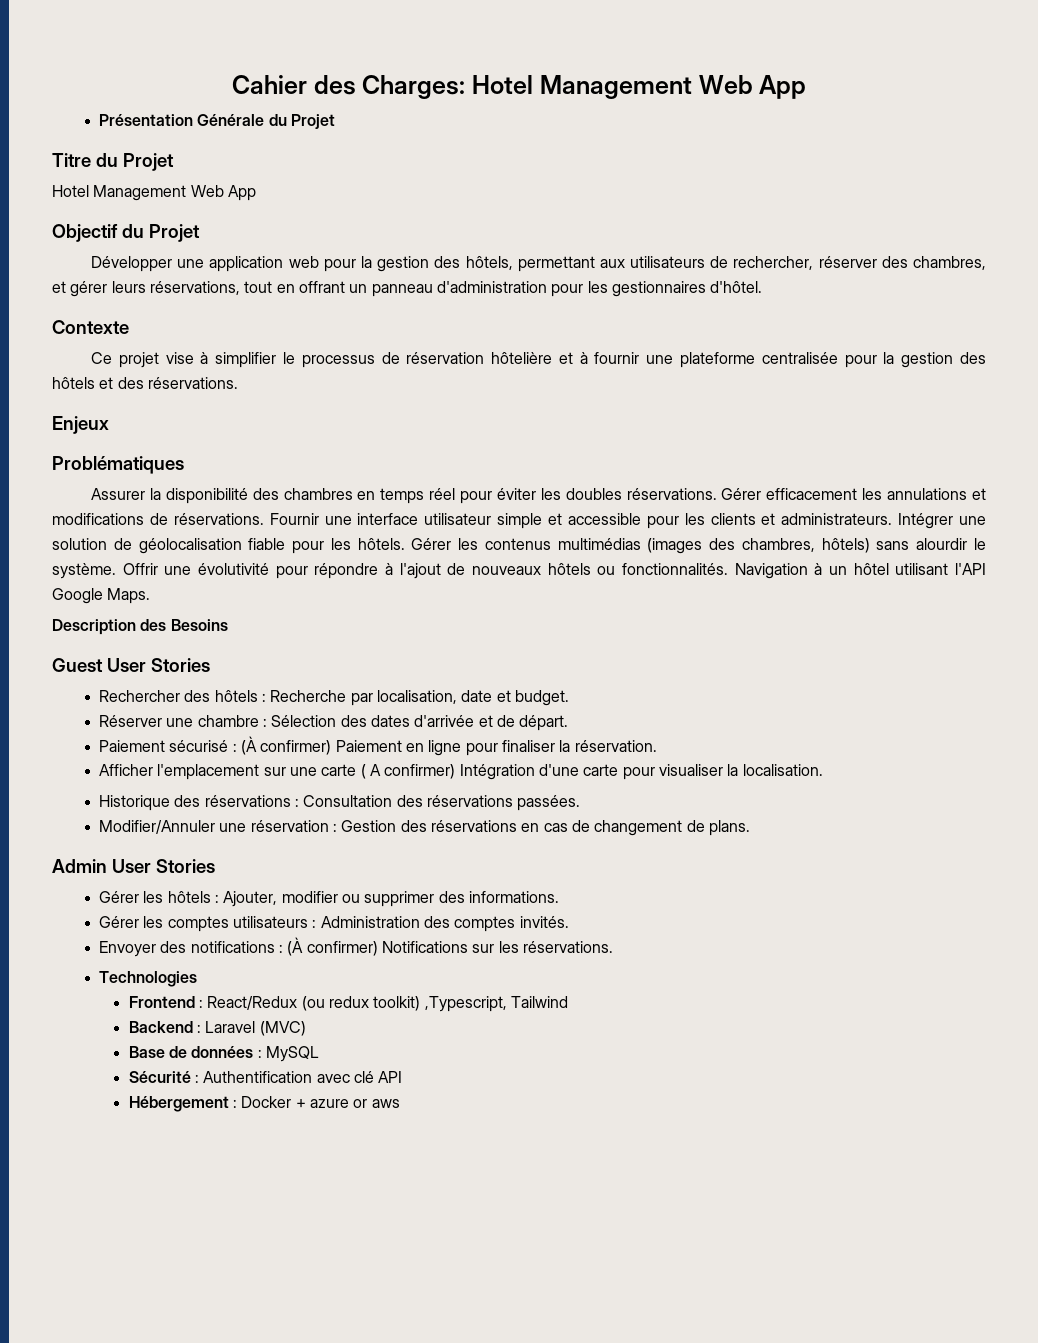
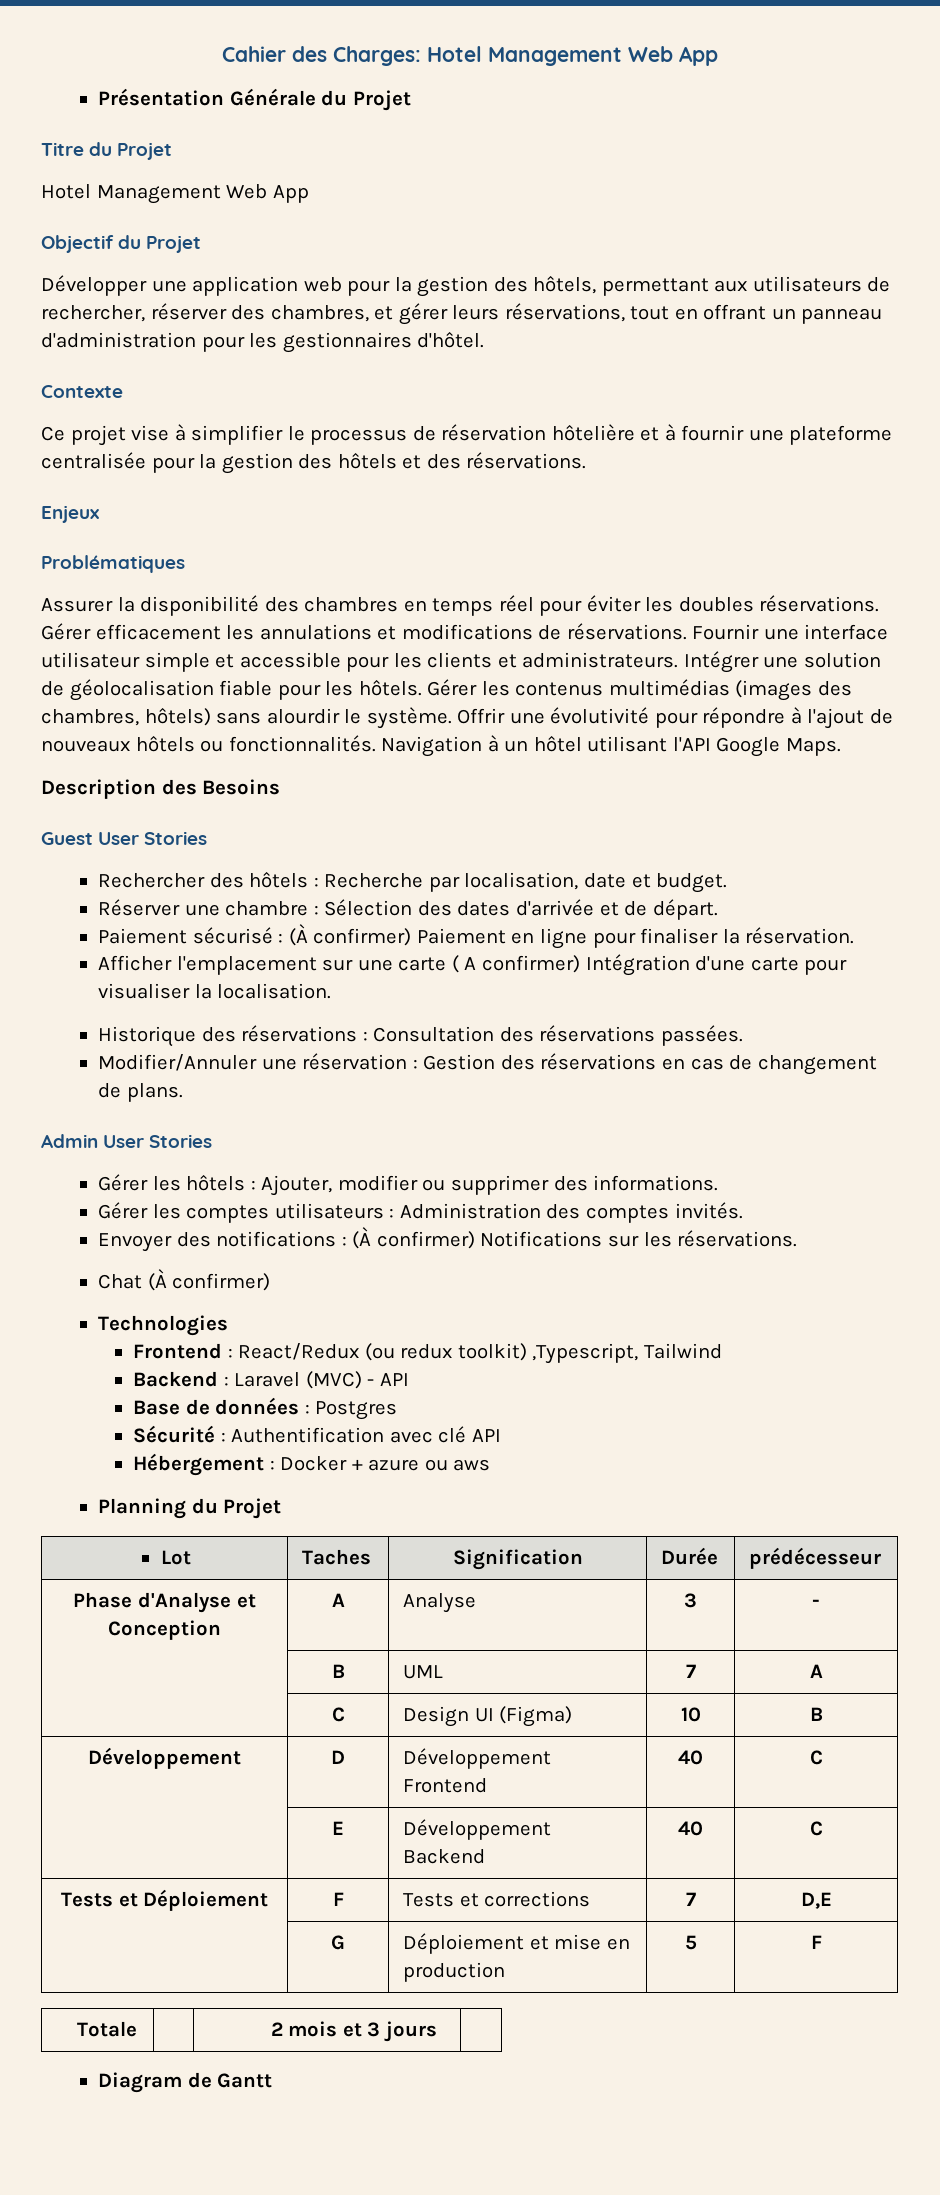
+ Chat (À confirmer)
- Backend : Laravel (MVC)
+ Backend : Laravel (MVC) - API
- Base de données : MySQL
+ Base de données : Postgres
- Hébergement : Docker + azure or aws
+ Hébergement : Docker + azure ou aws
+ Planning du Projet
+ Lot | Taches | Signification | Durée | prédécesseur
+ Phase d'Analyse et Conception | A | Analyse | 3 | -
+ | B | UML | 7 | A
+ | C | Design UI (Figma) | 10 | B
+ Développement | D | Développement Frontend | 40 | C
+ | E | Développement Backend | 40 | C
+ Tests et Déploiement | F | Tests et corrections | 7 | D,E
+ | G | Déploiement et mise en production | 5 | F
+ Totale | | 2 mois et 3 jours |
+ Diagram de Gantt

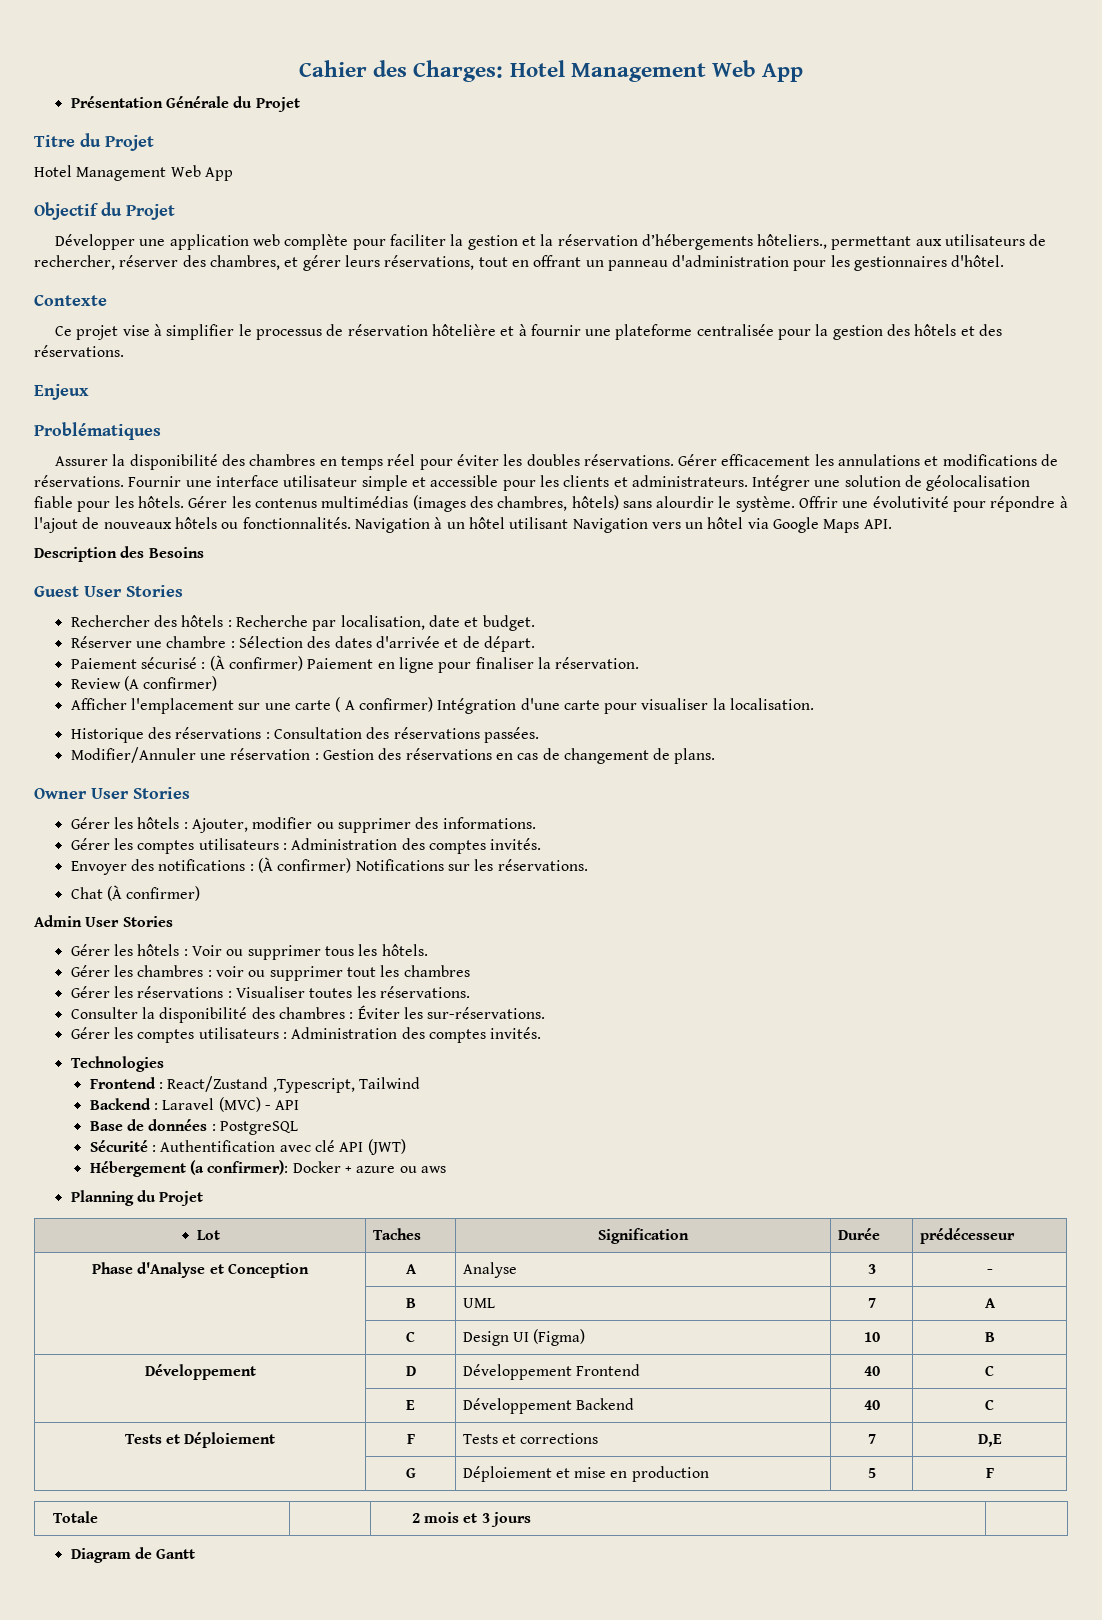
- Développer une application web pour la gestion des hôtels, permettant aux utilisateurs de rechercher, réserver des chambres, et gérer leurs réservations, tout en offrant un panneau d'administration pour les gestionnaires d'hôtel.
+ Développer une application web complète pour faciliter la gestion et la réservation d’hébergements hôteliers., permettant aux utilisateurs de rechercher, réserver des chambres, et gérer leurs réservations, tout en offrant un panneau d'administration pour les gestionnaires d'hôtel.
- Navigation à un hôtel utilisant l'API Google Maps.
+ Navigation à un hôtel utilisant Navigation vers un hôtel via Google Maps API.
+ Review (A confirmer)
- Admin User Stories
+ Owner User Stories
+ Admin User Stories
+ Gérer les hôtels : Voir ou supprimer tous les hôtels.
+ Gérer les chambres : voir ou supprimer tout les chambres
+ Gérer les réservations : Visualiser toutes les réservations.
+ Consulter la disponibilité des chambres : Éviter les sur-réservations.
+ Gérer les comptes utilisateurs : Administration des comptes invités.
- Frontend : React/Redux (ou redux toolkit) ,Typescript, Tailwind
+ Frontend : React/Zustand ,Typescript, Tailwind
- Base de données : Postgres
+ Base de données : PostgreSQL
- Sécurité : Authentification avec clé API
+ Sécurité : Authentification avec clé API (JWT)
- Hébergement : Docker + azure ou aws
+ Hébergement (a confirmer): Docker + azure ou aws

